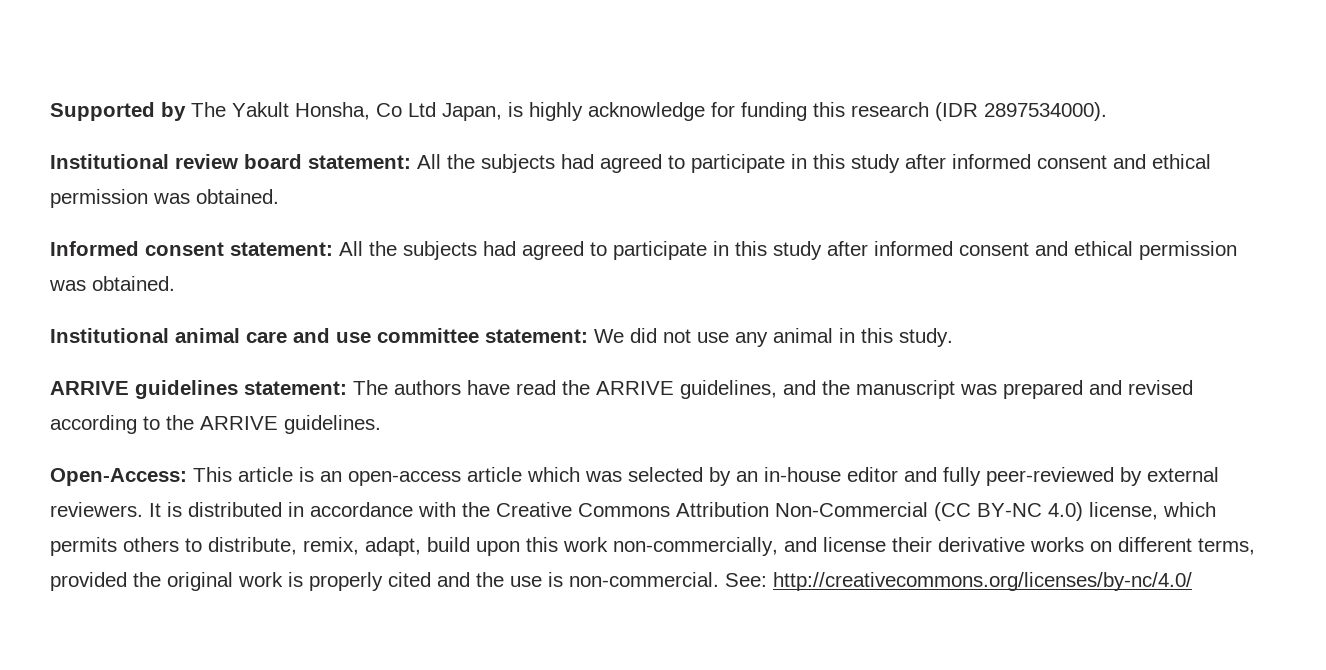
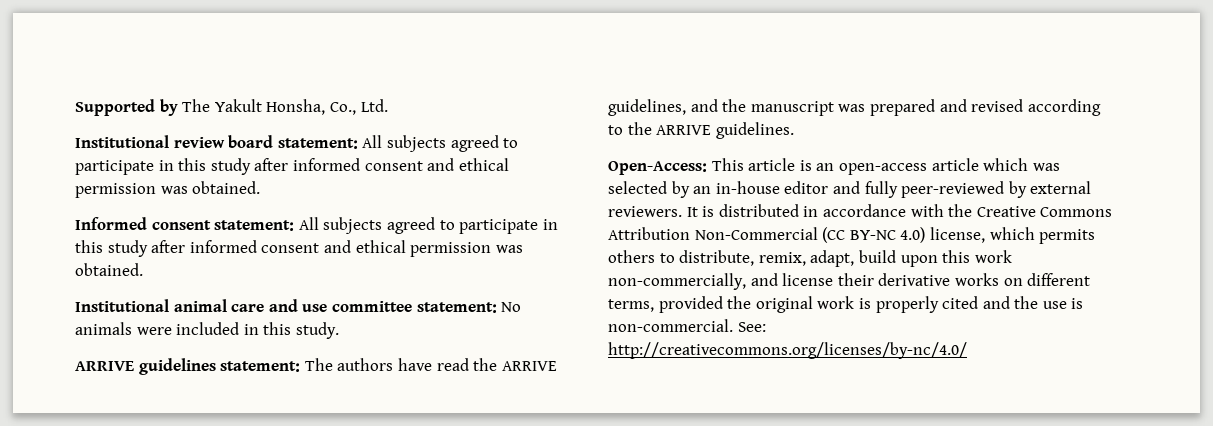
- Supported by The Yakult Honsha, Co Ltd Japan, is highly acknowledge for funding this research (IDR 2897534000).
+ Supported by The Yakult Honsha, Co., Ltd.
- Institutional review board statement: All the subjects had agreed to participate in this study after informed consent and ethical permission was obtained.
+ Institutional review board statement: All subjects agreed to participate in this study after informed consent and ethical permission was obtained.
- Informed consent statement: All the subjects had agreed to participate in this study after informed consent and ethical permission was obtained.
+ Informed consent statement: All subjects agreed to participate in this study after informed consent and ethical permission was obtained.
- Institutional animal care and use committee statement: We did not use any animal in this study.
+ Institutional animal care and use committee statement: No animals were included in this study.

